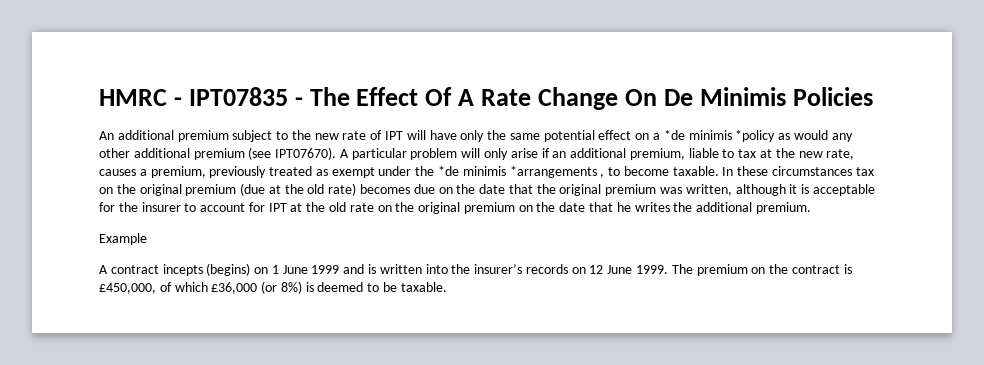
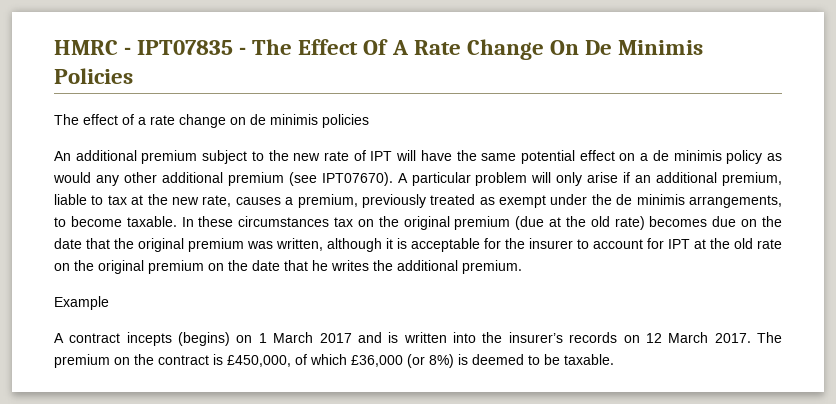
+ The effect of a rate change on de minimis policies
- An additional premium subject to the new rate of IPT will have only the same potential effect on a *de minimis *policy as would any other additional premium (see IPT07670).
+ An additional premium subject to the new rate of IPT will have the same potential effect on a de minimis policy as would any other additional premium (see IPT07670).
- A particular problem will only arise if an additional premium, liable to tax at the new rate, causes a premium, previously treated as exempt under the *de minimis *arrangements , to become taxable.
+ A particular problem will only arise if an additional premium, liable to tax at the new rate, causes a premium, previously treated as exempt under the de minimis arrangements, to become taxable.
- A contract incepts (begins) on 1 June 1999 and is written into the insurer’s records on 12 June 1999.
+ A contract incepts (begins) on 1 March 2017 and is written into the insurer’s records on 12 March 2017.

